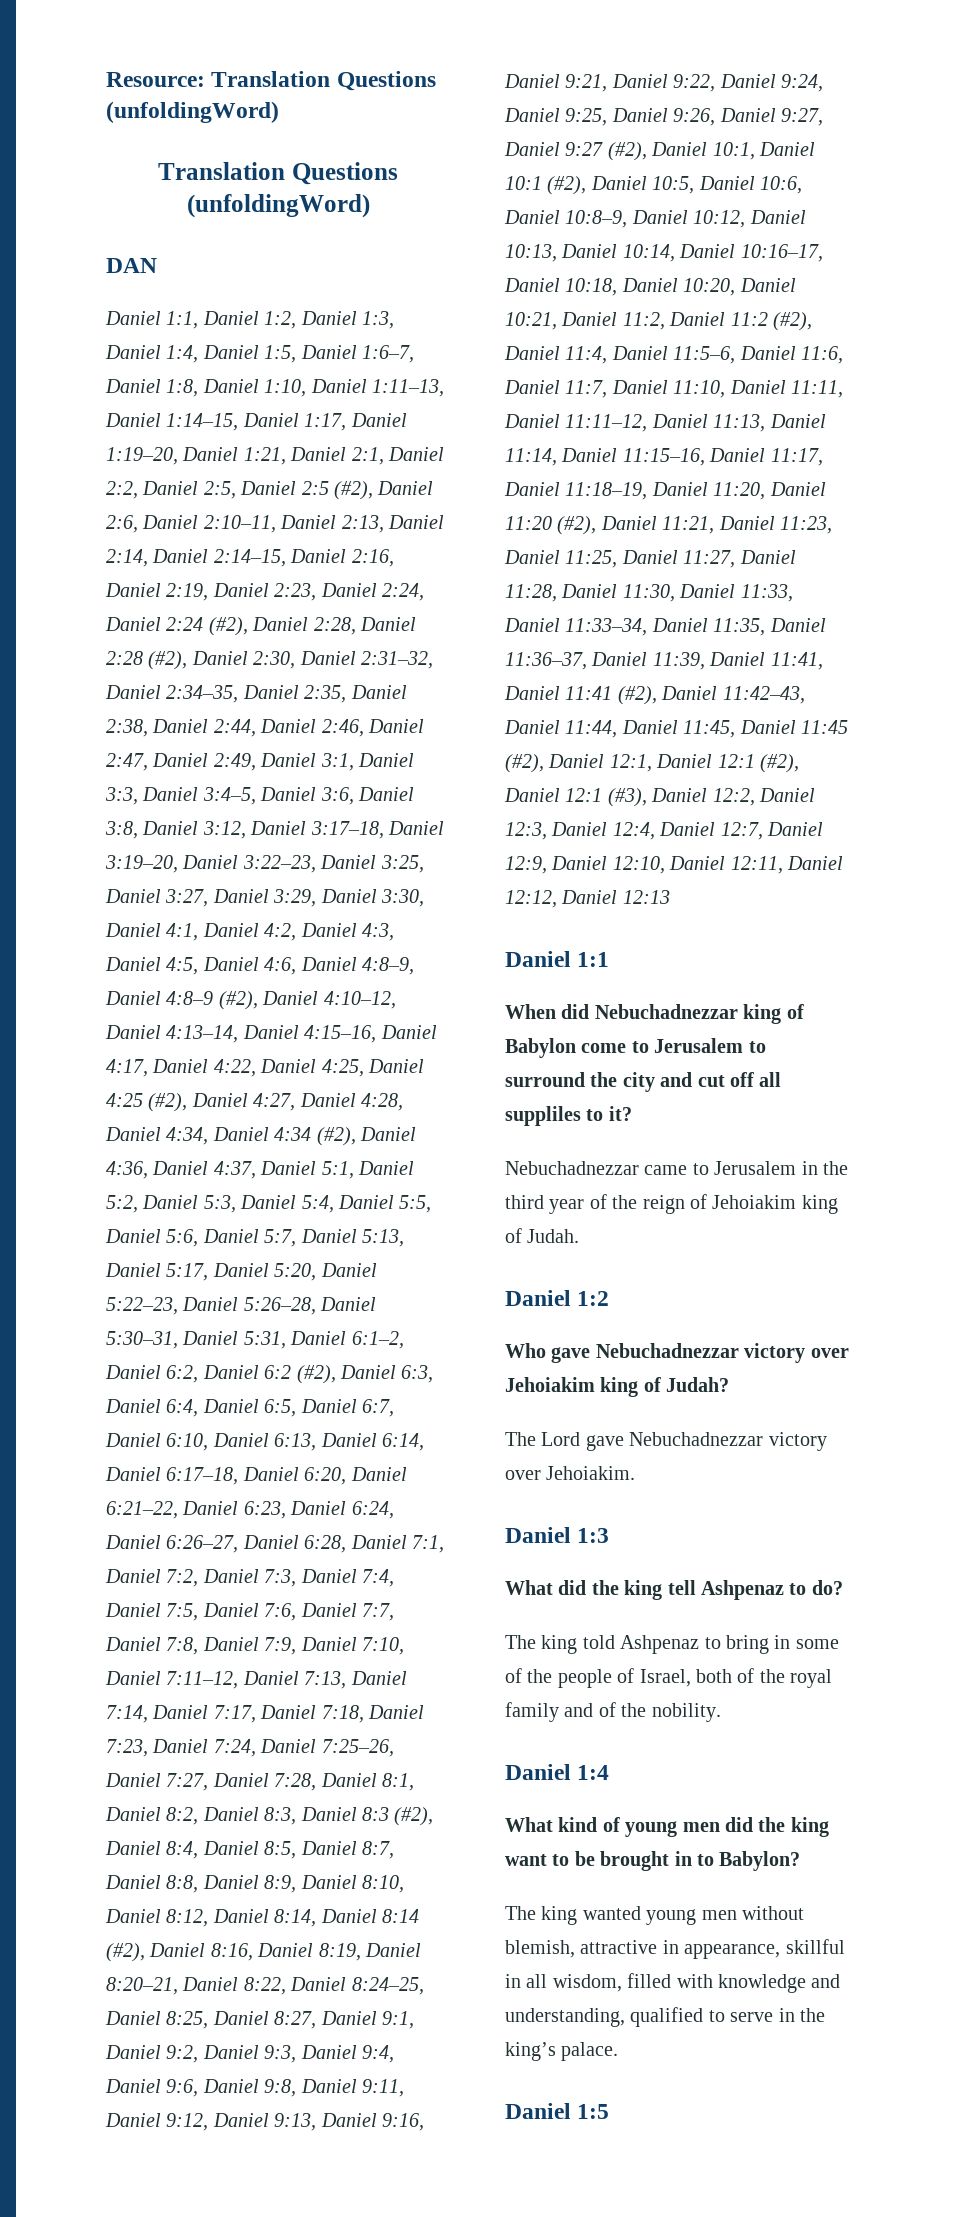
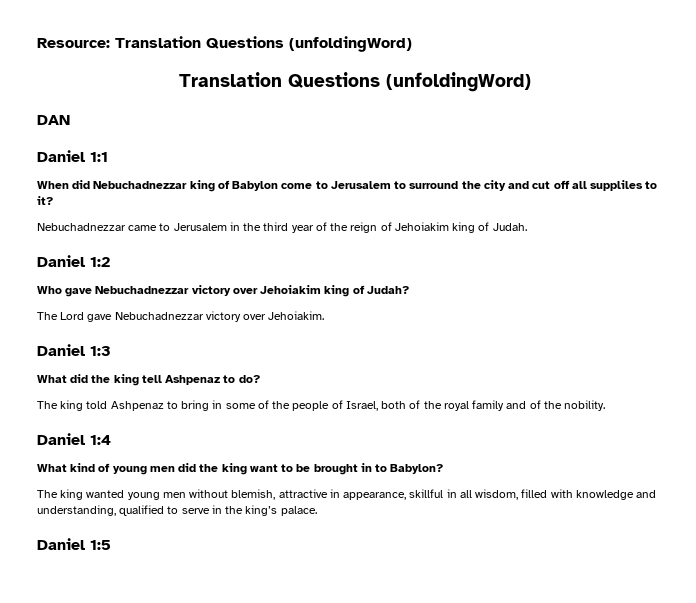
- Daniel 1:1, Daniel 1:2, Daniel 1:3, Daniel 1:4, Daniel 1:5, Daniel 1:6–7, Daniel 1:8, Daniel 1:10, Daniel 1:11–13, Daniel 1:14–15, Daniel 1:17, Daniel 1:19–20, Daniel 1:21, Daniel 2:1, Daniel 2:2, Daniel 2:5, Daniel 2:5 (#2), Daniel 2:6, Daniel 2:10–11, Daniel 2:13, Daniel 2:14, Daniel 2:14–15, Daniel 2:16, Daniel 2:19, Daniel 2:23, Daniel 2:24, Daniel 2:24 (#2), Daniel 2:28, Daniel 2:28 (#2), Daniel 2:30, Daniel 2:31–32, Daniel 2:34–35, Daniel 2:35, Daniel 2:38, Daniel 2:44, Daniel 2:46, Daniel 2:47, Daniel 2:49, Daniel 3:1, Daniel 3:3, Daniel 3:4–5, Daniel 3:6, Daniel 3:8, Daniel 3:12, Daniel 3:17–18, Daniel 3:19–20, Daniel 3:22–23, Daniel 3:25, Daniel 3:27, Daniel 3:29, Daniel 3:30, Daniel 4:1, Daniel 4:2, Daniel 4:3, Daniel 4:5, Daniel 4:6, Daniel 4:8–9, Daniel 4:8–9 (#2), Daniel 4:10–12, Daniel 4:13–14, Daniel 4:15–16, Daniel 4:17, Daniel 4:22, Daniel 4:25, Daniel 4:25 (#2), Daniel 4:27, Daniel 4:28, Daniel 4:34, Daniel 4:34 (#2), Daniel 4:36, Daniel 4:37, Daniel 5:1, Daniel 5:2, Daniel 5:3, Daniel 5:4, Daniel 5:5, Daniel 5:6, Daniel 5:7, Daniel 5:13, Daniel 5:17, Daniel 5:20, Daniel 5:22–23, Daniel 5:26–28, Daniel 5:30–31, Daniel 5:31, Daniel 6:1–2, Daniel 6:2, Daniel 6:2 (#2), Daniel 6:3, Daniel 6:4, Daniel 6:5, Daniel 6:7, Daniel 6:10, Daniel 6:13, Daniel 6:14, Daniel 6:17–18, Daniel 6:20, Daniel 6:21–22, Daniel 6:23, Daniel 6:24, Daniel 6:26–27, Daniel 6:28, Daniel 7:1, Daniel 7:2, Daniel 7:3, Daniel 7:4, Daniel 7:5, Daniel 7:6, Daniel 7:7, Daniel 7:8, Daniel 7:9, Daniel 7:10, Daniel 7:11–12, Daniel 7:13, Daniel 7:14, Daniel 7:17, Daniel 7:18, Daniel 7:23, Daniel 7:24, Daniel 7:25–26, Daniel 7:27, Daniel 7:28, Daniel 8:1, Daniel 8:2, Daniel 8:3, Daniel 8:3 (#2), Daniel 8:4, Daniel 8:5, Daniel 8:7, Daniel 8:8, Daniel 8:9, Daniel 8:10, Daniel 8:12, Daniel 8:14, Daniel 8:14 (#2), Daniel 8:16, Daniel 8:19, Daniel 8:20–21, Daniel 8:22, Daniel 8:24–25, Daniel 8:25, Daniel 8:27, Daniel 9:1, Daniel 9:2, Daniel 9:3, Daniel 9:4, Daniel 9:6, Daniel 9:8, Daniel 9:11, Daniel 9:12, Daniel 9:13, Daniel 9:16, Daniel 9:21, Daniel 9:22, Daniel 9:24, Daniel 9:25, Daniel 9:26, Daniel 9:27, Daniel 9:27 (#2), Daniel 10:1, Daniel 10:1 (#2), Daniel 10:5, Daniel 10:6, Daniel 10:8–9, Daniel 10:12, Daniel 10:13, Daniel 10:14, Daniel 10:16–17, Daniel 10:18, Daniel 10:20, Daniel 10:21, Daniel 11:2, Daniel 11:2 (#2), Daniel 11:4, Daniel 11:5–6, Daniel 11:6, Daniel 11:7, Daniel 11:10, Daniel 11:11, Daniel 11:11–12, Daniel 11:13, Daniel 11:14, Daniel 11:15–16, Daniel 11:17, Daniel 11:18–19, Daniel 11:20, Daniel 11:20 (#2), Daniel 11:21, Daniel 11:23, Daniel 11:25, Daniel 11:27, Daniel 11:28, Daniel 11:30, Daniel 11:33, Daniel 11:33–34, Daniel 11:35, Daniel 11:36–37, Daniel 11:39, Daniel 11:41, Daniel 11:41 (#2), Daniel 11:42–43, Daniel 11:44, Daniel 11:45, Daniel 11:45 (#2), Daniel 12:1, Daniel 12:1 (#2), Daniel 12:1 (#3), Daniel 12:2, Daniel 12:3, Daniel 12:4, Daniel 12:7, Daniel 12:9, Daniel 12:10, Daniel 12:11, Daniel 12:12, Daniel 12:13

